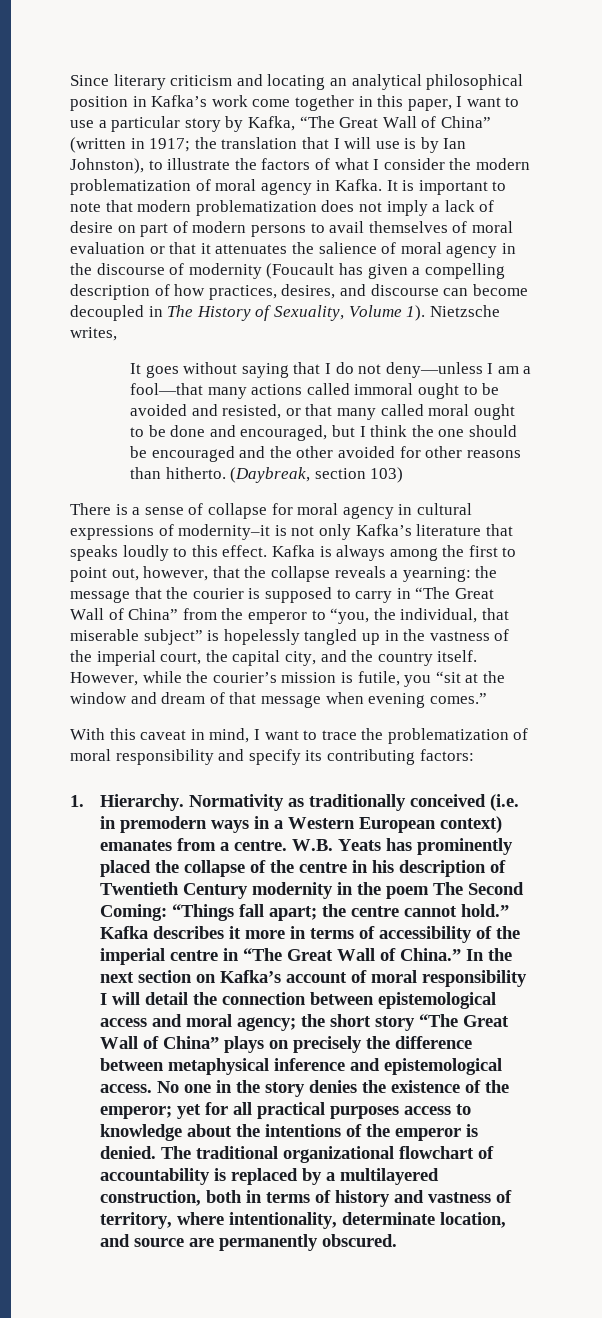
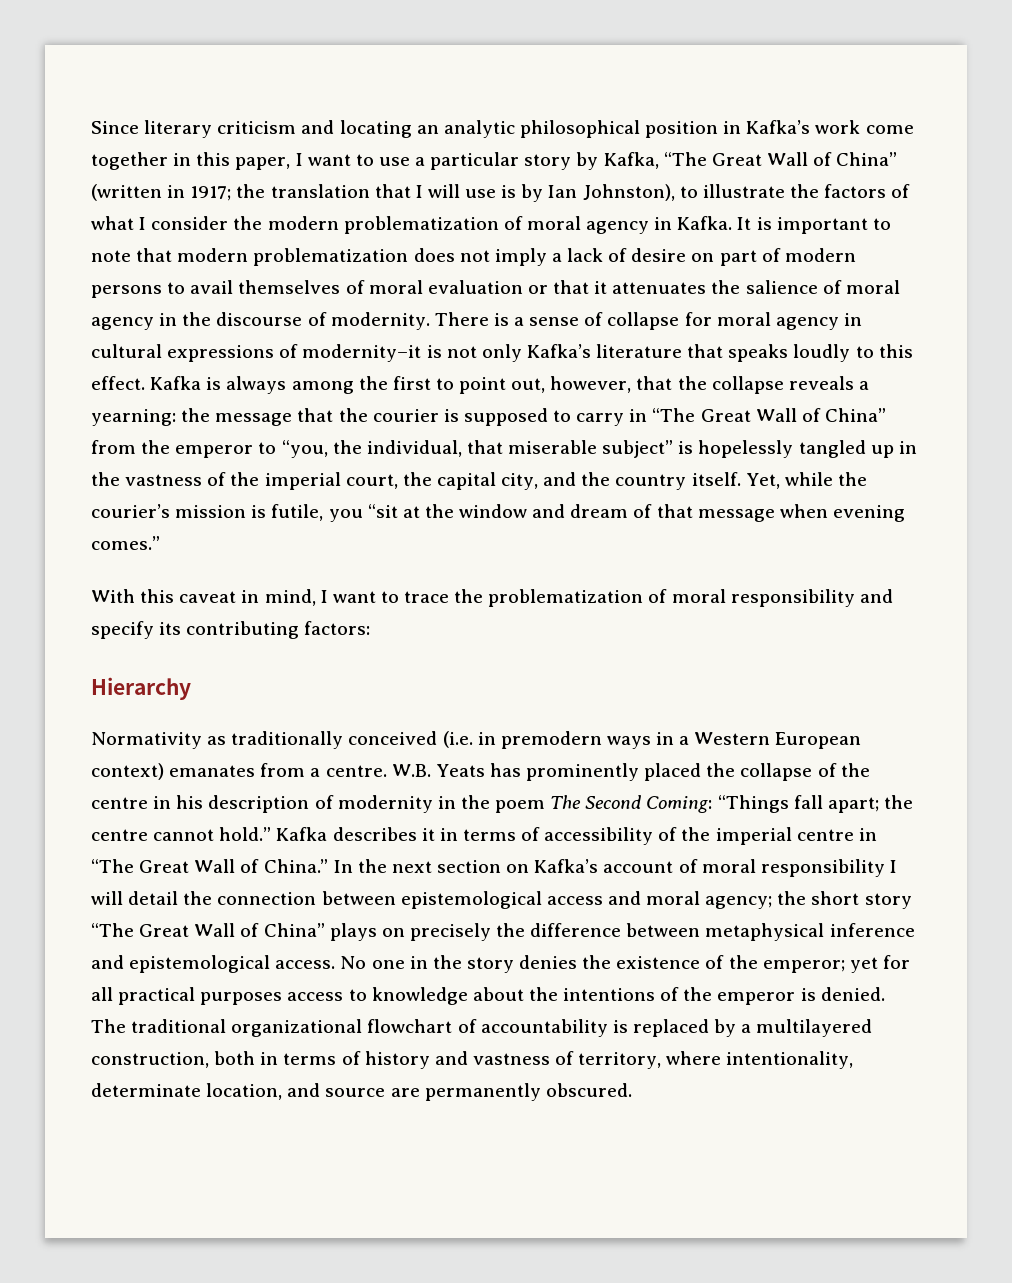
- Since literary criticism and locating an analytical philosophical position in Kafka’s work come together in this paper, I want to use a particular story by Kafka, “The Great Wall of China” (written in 1917; the translation that I will use is by Ian Johnston), to illustrate the factors of what I consider the modern problematization of moral agency in Kafka.
+ Since literary criticism and locating an analytic philosophical position in Kafka’s work come together in this paper, I want to use a particular story by Kafka, “The Great Wall of China” (written in 1917; the translation that I will use is by Ian Johnston), to illustrate the factors of what I consider the modern problematization of moral agency in Kafka.
- It is important to note that modern problematization does not imply a lack of desire on part of modern persons to avail themselves of moral evaluation or that it attenuates the salience of moral agency in the discourse of modernity (Foucault has given a compelling description of how practices, desires, and discourse can become decoupled in The History of Sexuality, Volume 1). Nietzsche writes,
- It goes without saying that I do not deny—unless I am a fool—that many actions called immoral ought to be avoided and resisted, or that many called moral ought to be done and encouraged, but I think the one should be encouraged and the other avoided for other reasons than hitherto. (Daybreak, section 103)
- There is a sense of collapse for moral agency in cultural expressions of modernity–it is not only Kafka’s literature that speaks loudly to this effect.
+ It is important to note that modern problematization does not imply a lack of desire on part of modern persons to avail themselves of moral evaluation or that it attenuates the salience of moral agency in the discourse of modernity. There is a sense of collapse for moral agency in cultural expressions of modernity–it is not only Kafka’s literature that speaks loudly to this effect.
- However, while the courier’s mission is futile, you “sit at the window and dream of that message when evening comes.”
+ Yet, while the courier’s mission is futile, you “sit at the window and dream of that message when evening comes.”
- 1. Hierarchy. Normativity as traditionally conceived (i.e. in premodern ways in a Western European context) emanates from a centre.
+ Hierarchy
+ Normativity as traditionally conceived (i.e. in premodern ways in a Western European context) emanates from a centre.
- W.B. Yeats has prominently placed the collapse of the centre in his description of Twentieth Century modernity in the poem The Second Coming: “Things fall apart; the centre cannot hold.”
+ W.B. Yeats has prominently placed the collapse of the centre in his description of modernity in the poem The Second Coming: “Things fall apart; the centre cannot hold.”
- Kafka describes it more in terms of accessibility of the imperial centre in “The Great Wall of China.”
+ Kafka describes it in terms of accessibility of the imperial centre in “The Great Wall of China.”

